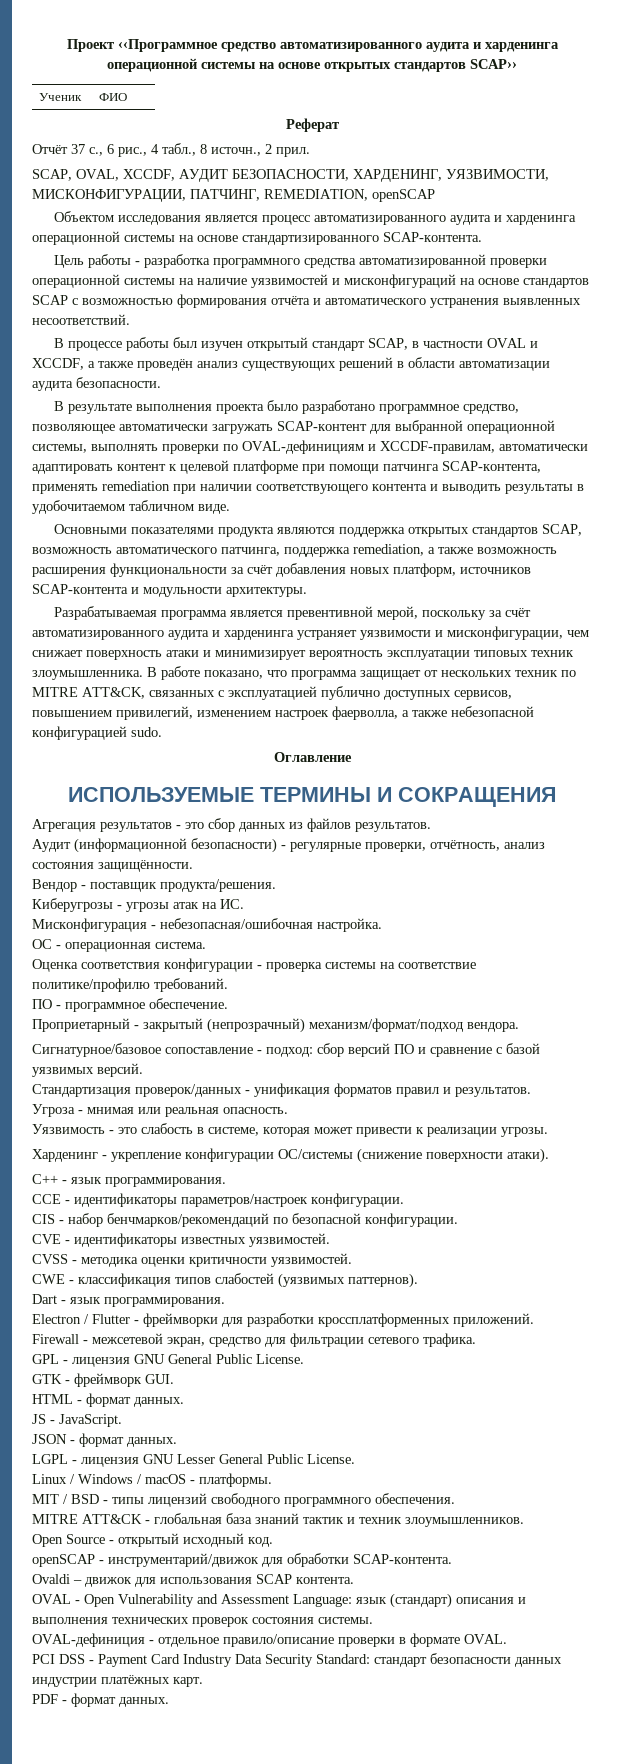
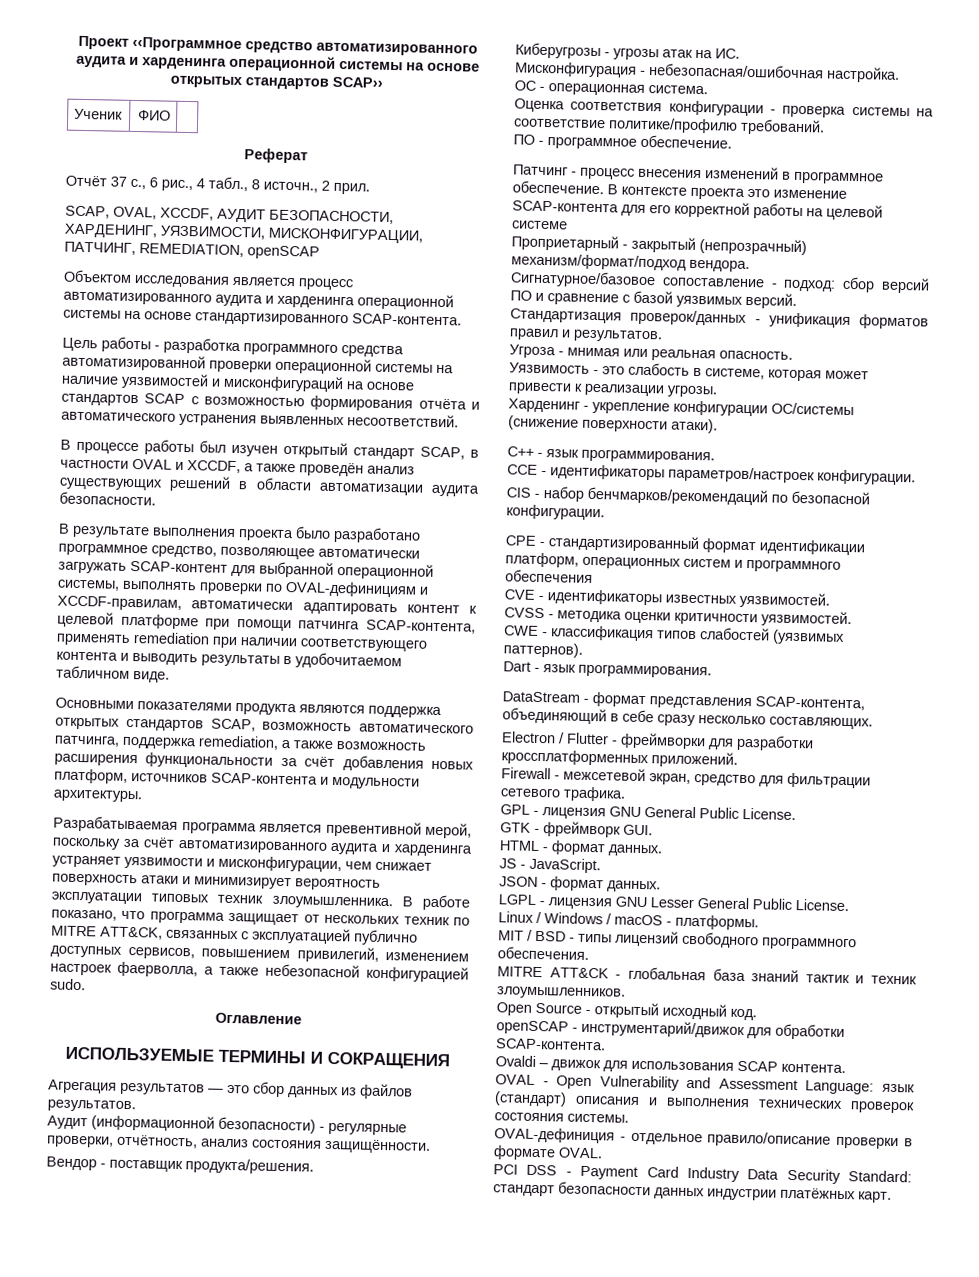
- Агрегация результатов - это сбор данных из файлов результатов.
+ Агрегация результатов — это сбор данных из файлов результатов.
+ Патчинг - процесс внесения изменений в программное обеспечение. В контексте проекта это изменение SCAP-контента для его корректной работы на целевой системе
+ CPE - стандартизированный формат идентификации платформ, операционных систем и программного обеспечения
+ DataStream - формат представления SCAP-контента, объединяющий в себе сразу несколько составляющих.
- PDF - формат данных.

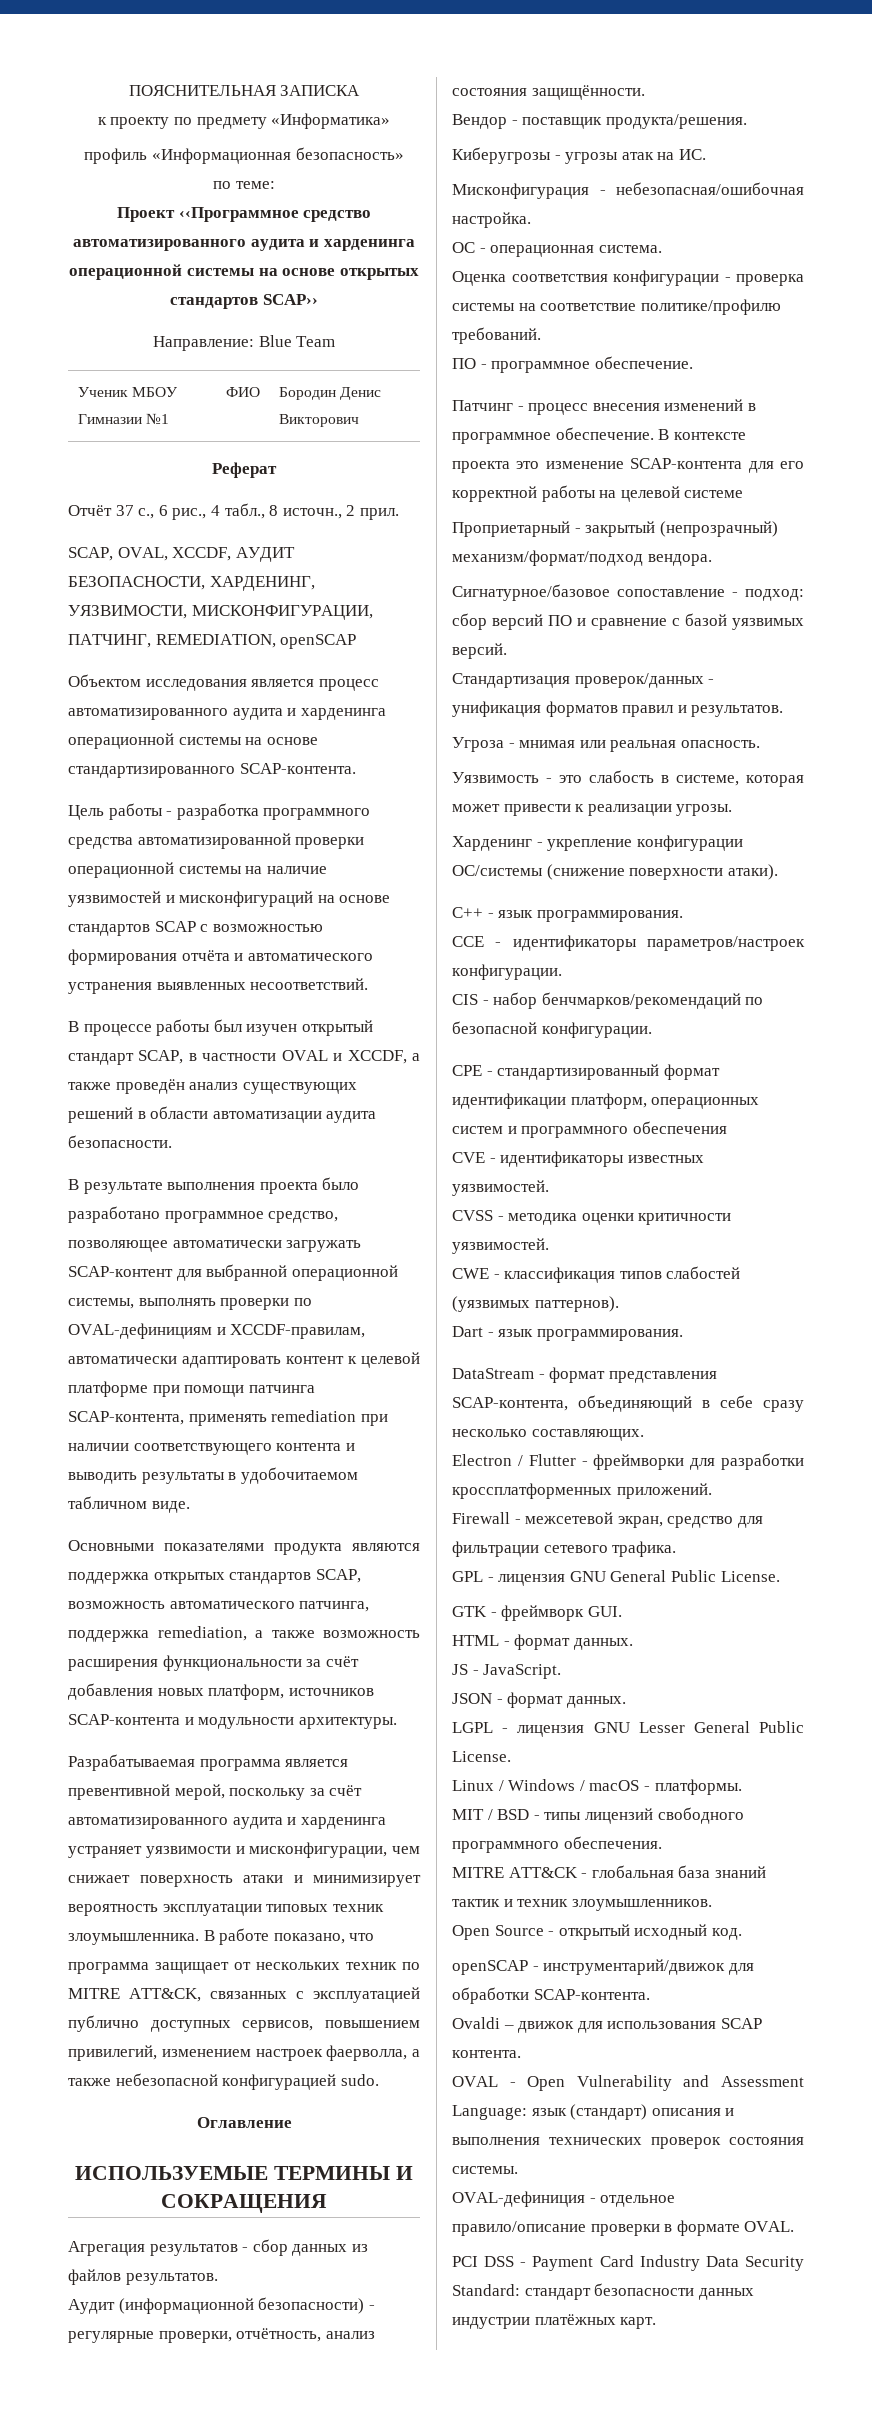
+ ПОЯСНИТЕЛЬНАЯ ЗАПИСКА
+ к проекту по предмету «Информатика»
+ профиль «Информационная безопасность»
+ по теме:
- Ученик | ФИО |
+ Направление: Blue Team
+ Ученик МБОУ Гимназии №1 | ФИО | Бородин Денис Викторович
- Агрегация результатов — это сбор данных из файлов результатов.
+ Агрегация результатов - сбор данных из файлов результатов.

